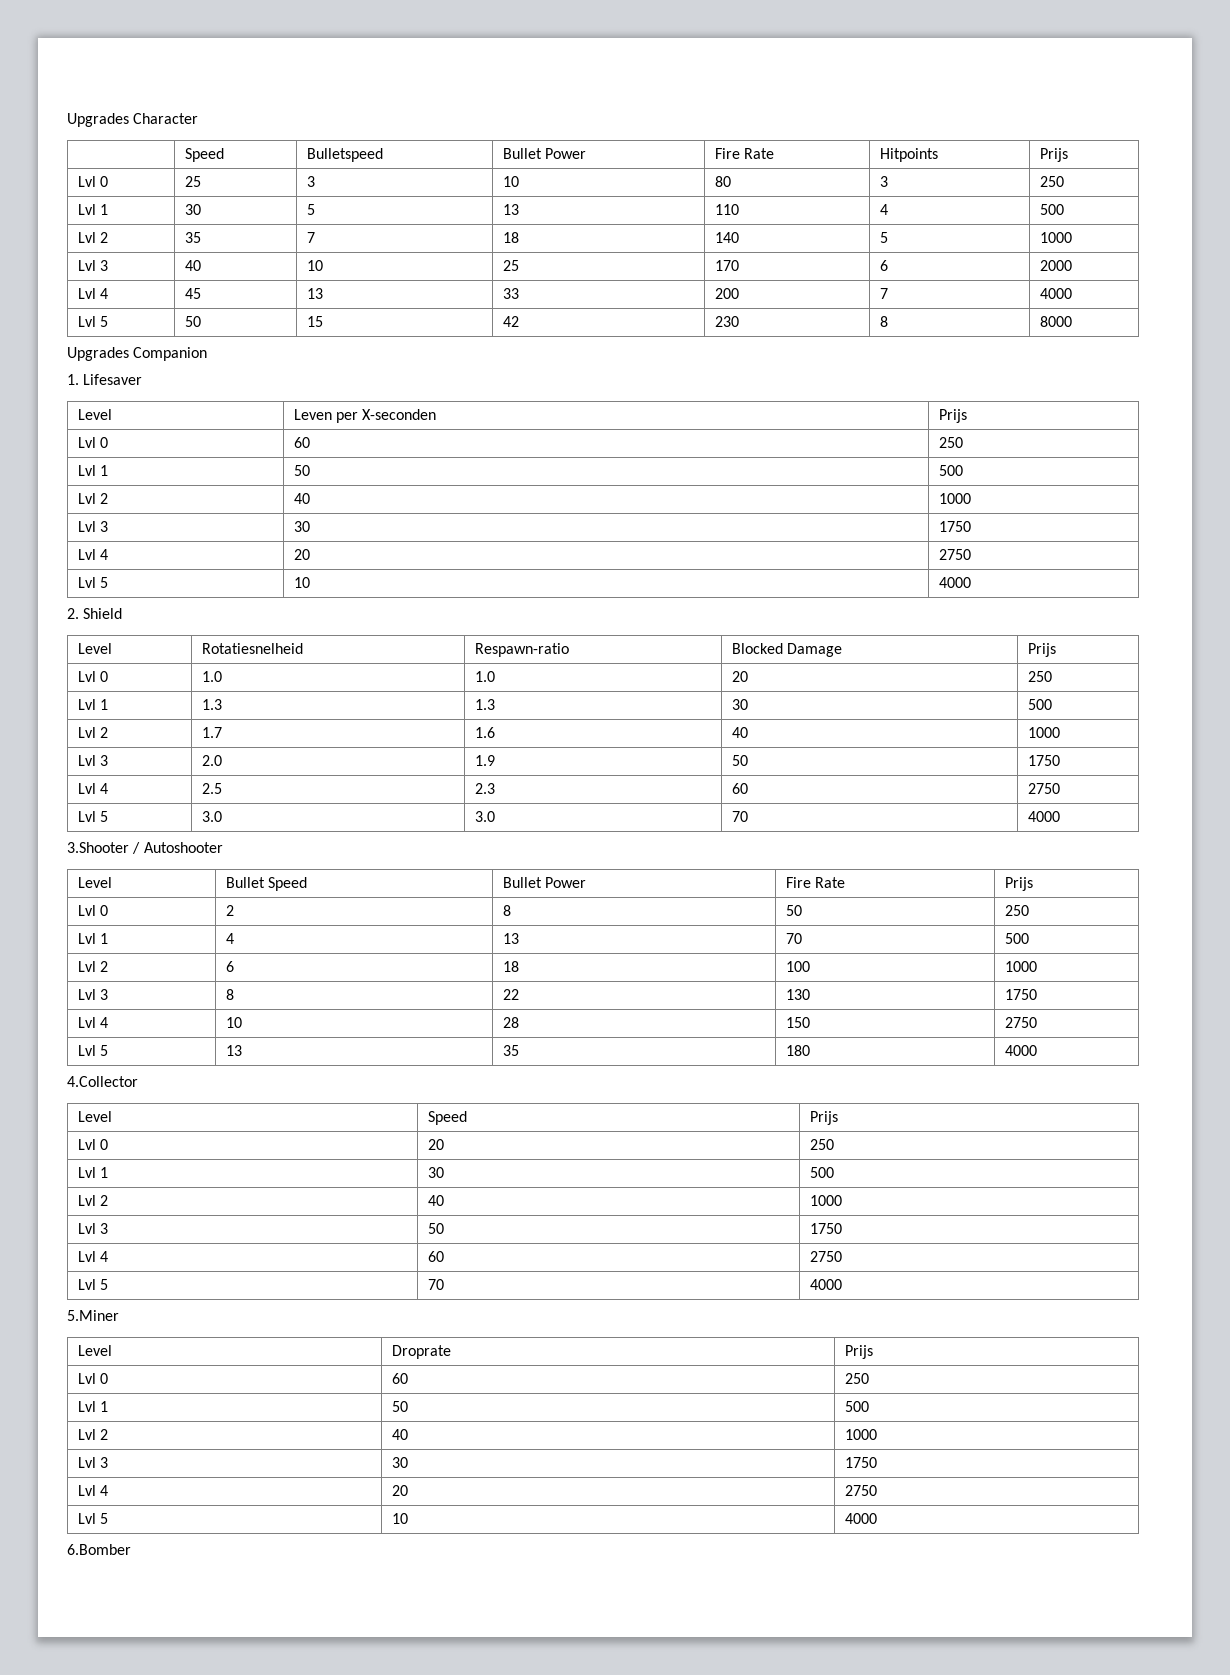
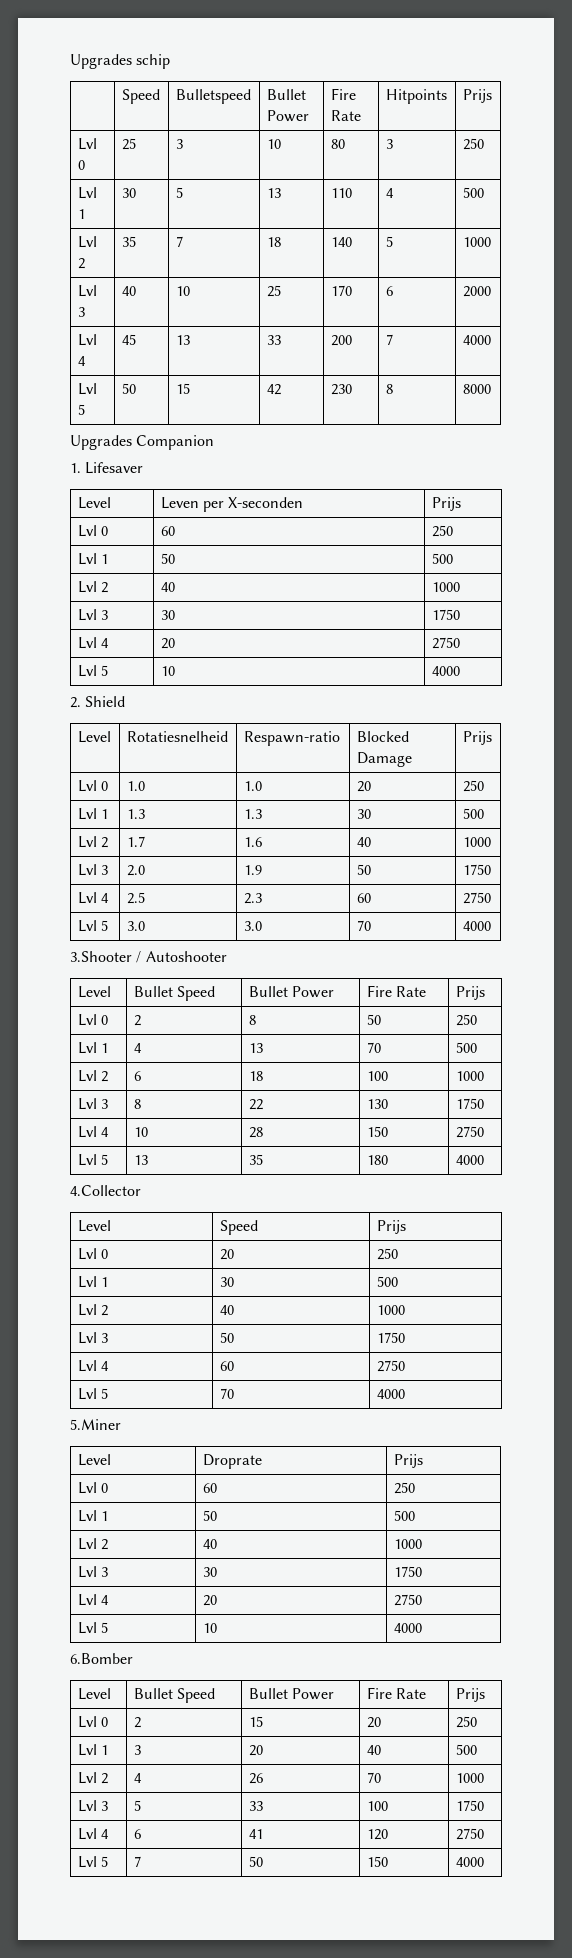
- Upgrades Character
+ Upgrades schip
  6.Bomber
+ Level | Bullet Speed | Bullet Power | Fire Rate | Prijs
+ Lvl 0 | 2 | 15 | 20 | 250
+ Lvl 1 | 3 | 20 | 40 | 500
+ Lvl 2 | 4 | 26 | 70 | 1000
+ Lvl 3 | 5 | 33 | 100 | 1750
+ Lvl 4 | 6 | 41 | 120 | 2750
+ Lvl 5 | 7 | 50 | 150 | 4000

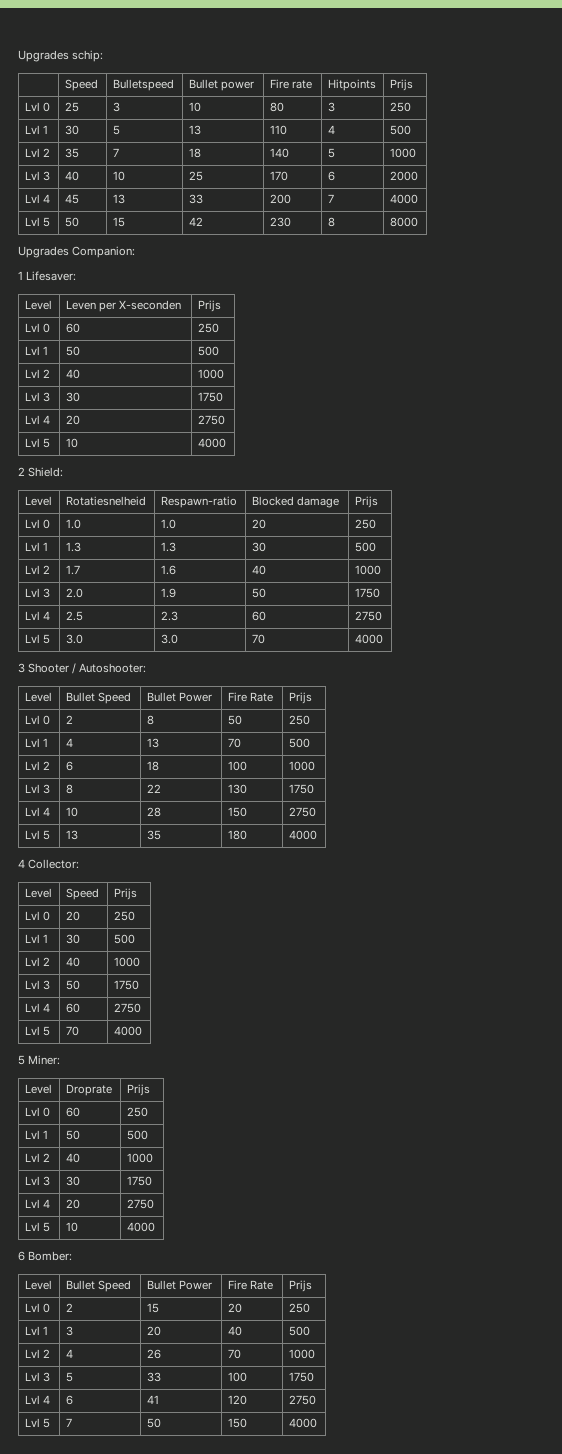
- Upgrades schip
+ Upgrades schip:
- | Speed | Bulletspeed | Bullet Power | Fire Rate | Hitpoints | Prijs
+ | Speed | Bulletspeed | Bullet power | Fire rate | Hitpoints | Prijs
- Upgrades Companion
- 1. Lifesaver
+ Upgrades Companion:
+ 1 Lifesaver:
- 2. Shield
+ 2 Shield:
- Level | Rotatiesnelheid | Respawn-ratio | Blocked Damage | Prijs
+ Level | Rotatiesnelheid | Respawn-ratio | Blocked damage | Prijs
- 3.Shooter / Autoshooter
+ 3 Shooter / Autoshooter:
- 4.Collector
+ 4 Collector:
- 5.Miner
+ 5 Miner:
- 6.Bomber
+ 6 Bomber:

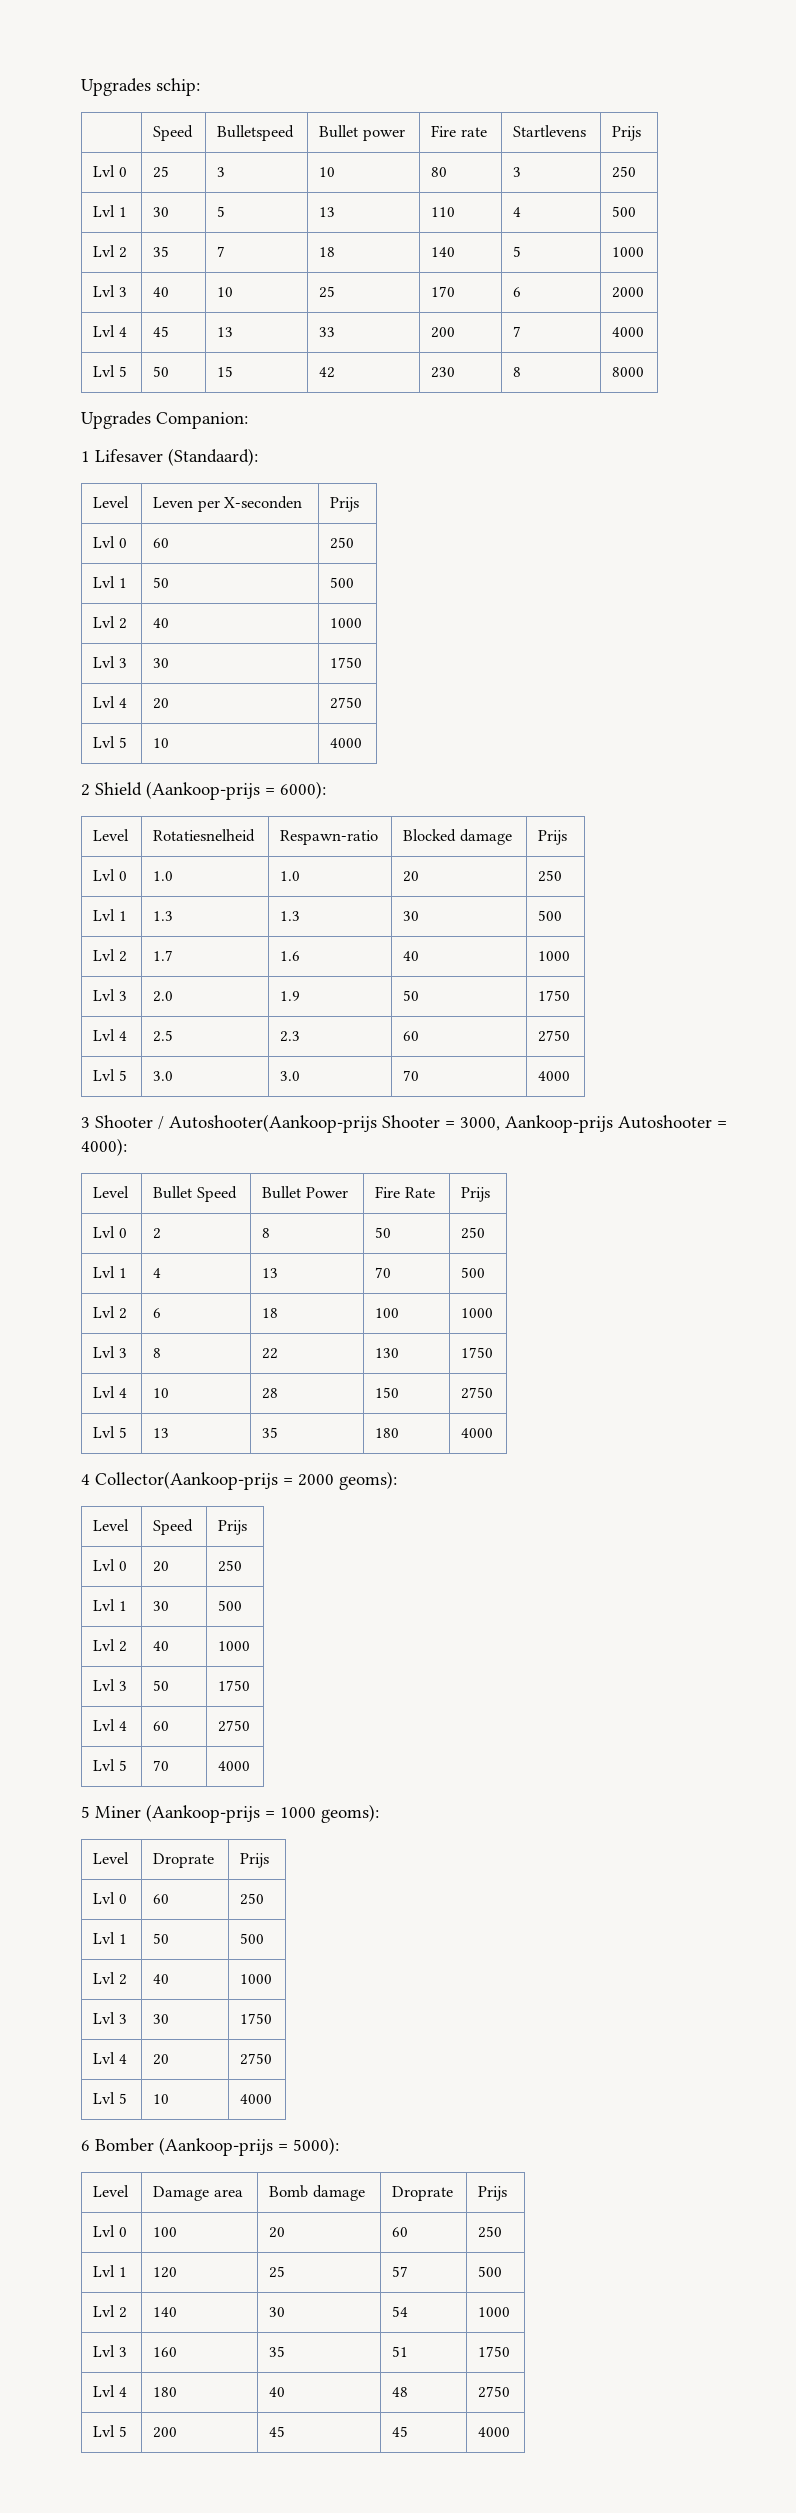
- | Speed | Bulletspeed | Bullet power | Fire rate | Hitpoints | Prijs
+ | Speed | Bulletspeed | Bullet power | Fire rate | Startlevens | Prijs
- 1 Lifesaver:
+ 1 Lifesaver (Standaard):
- 2 Shield:
+ 2 Shield (Aankoop-prijs = 6000):
- 3 Shooter / Autoshooter:
+ 3 Shooter / Autoshooter(Aankoop-prijs Shooter = 3000, Aankoop-prijs Autoshooter = 4000):
- 4 Collector:
+ 4 Collector(Aankoop-prijs = 2000 geoms):
- 5 Miner:
+ 5 Miner (Aankoop-prijs = 1000 geoms):
- 6 Bomber:
- Level | Bullet Speed | Bullet Power | Fire Rate | Prijs
- Lvl 0 | 2 | 15 | 20 | 250
- Lvl 1 | 3 | 20 | 40 | 500
- Lvl 2 | 4 | 26 | 70 | 1000
- Lvl 3 | 5 | 33 | 100 | 1750
- Lvl 4 | 6 | 41 | 120 | 2750
- Lvl 5 | 7 | 50 | 150 | 4000
+ 6 Bomber (Aankoop-prijs = 5000):
+ Level | Damage area | Bomb damage | Droprate | Prijs
+ Lvl 0 | 100 | 20 | 60 | 250
+ Lvl 1 | 120 | 25 | 57 | 500
+ Lvl 2 | 140 | 30 | 54 | 1000
+ Lvl 3 | 160 | 35 | 51 | 1750
+ Lvl 4 | 180 | 40 | 48 | 2750
+ Lvl 5 | 200 | 45 | 45 | 4000

